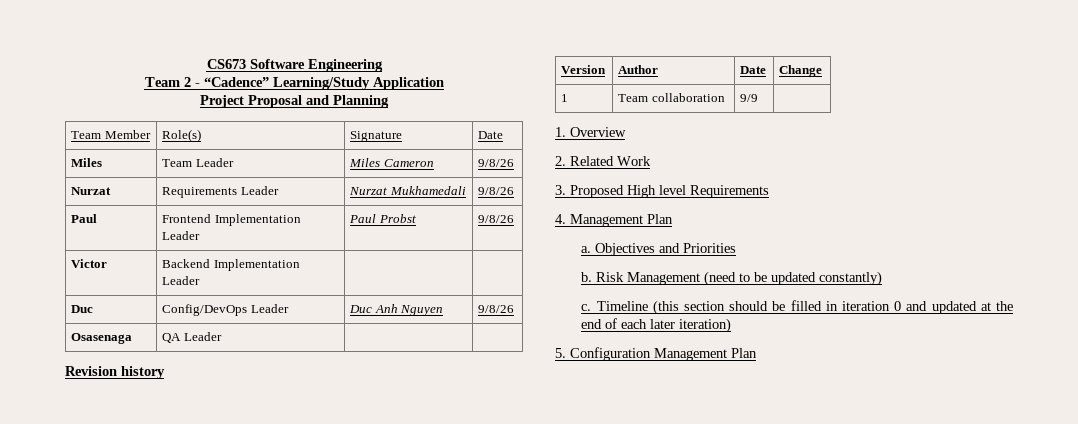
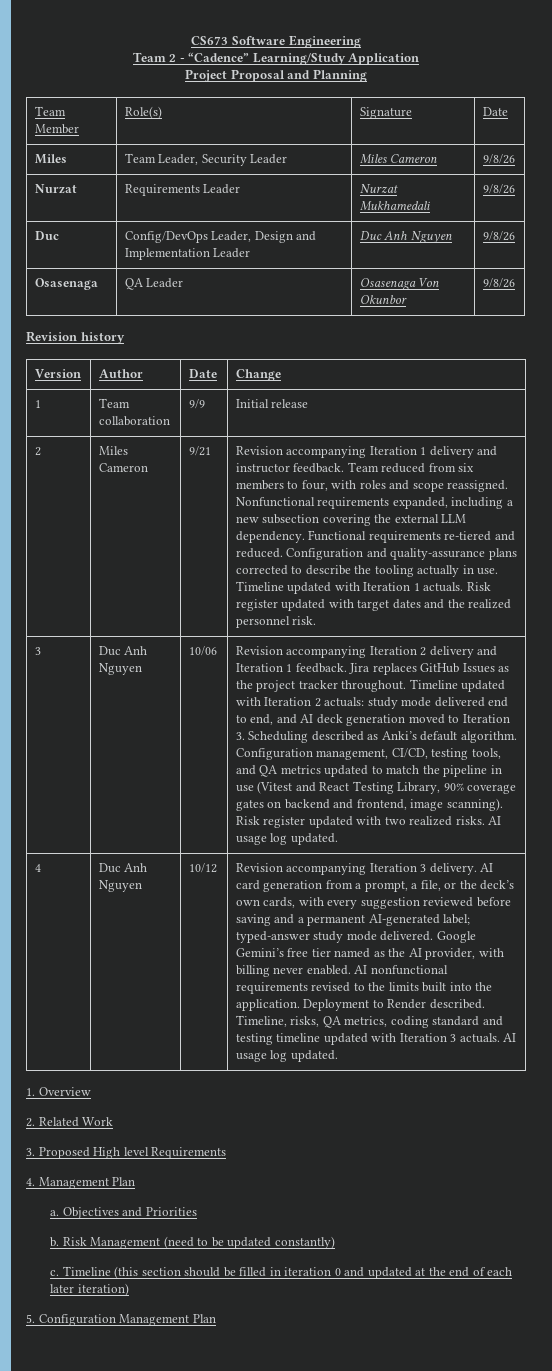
- Miles | Team Leader | Miles Cameron | 9/8/26
+ Miles | Team Leader, Security Leader | Miles Cameron | 9/8/26
- Paul | Frontend Implementation Leader | Paul Probst | 9/8/26
- Victor | Backend Implementation Leader | |
- Duc | Config/DevOps Leader | Duc Anh Nguyen | 9/8/26
+ Duc | Config/DevOps Leader, Design and Implementation Leader | Duc Anh Nguyen | 9/8/26
- Osasenaga | QA Leader | |
+ Osasenaga | QA Leader | Osasenaga Von Okunbor | 9/8/26
- 1 | Team collaboration | 9/9 |
+ 1 | Team collaboration | 9/9 | Initial release
+ 2 | Miles Cameron | 9/21 | Revision accompanying Iteration 1 delivery and instructor feedback. Team reduced from six members to four, with roles and scope reassigned. Nonfunctional requirements expanded, including a new subsection covering the external LLM dependency. Functional requirements re-tiered and reduced. Configuration and quality-assurance plans corrected to describe the tooling actually in use. Timeline updated with Iteration 1 actuals. Risk register updated with target dates and the realized personnel risk.
+ 3 | Duc Anh Nguyen | 10/06 | Revision accompanying Iteration 2 delivery and Iteration 1 feedback. Jira replaces GitHub Issues as the project tracker throughout. Timeline updated with Iteration 2 actuals: study mode delivered end to end, and AI deck generation moved to Iteration 3. Scheduling described as Anki’s default algorithm. Configuration management, CI/CD, testing tools, and QA metrics updated to match the pipeline in use (Vitest and React Testing Library, 90% coverage gates on backend and frontend, image scanning). Risk register updated with two realized risks. AI usage log updated.
+ 4 | Duc Anh Nguyen | 10/12 | Revision accompanying Iteration 3 delivery. AI card generation from a prompt, a file, or the deck’s own cards, with every suggestion reviewed before saving and a permanent AI-generated label; typed-answer study mode delivered. Google Gemini’s free tier named as the AI provider, with billing never enabled. AI nonfunctional requirements revised to the limits built into the application. Deployment to Render described. Timeline, risks, QA metrics, coding standard and testing timeline updated with Iteration 3 actuals. AI usage log updated.

